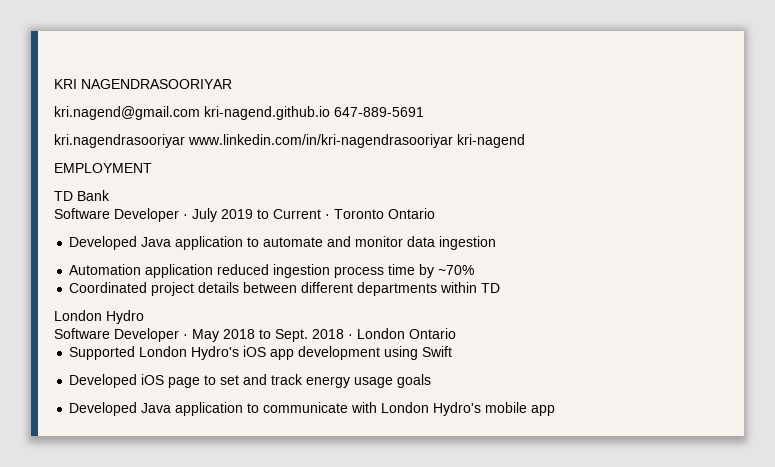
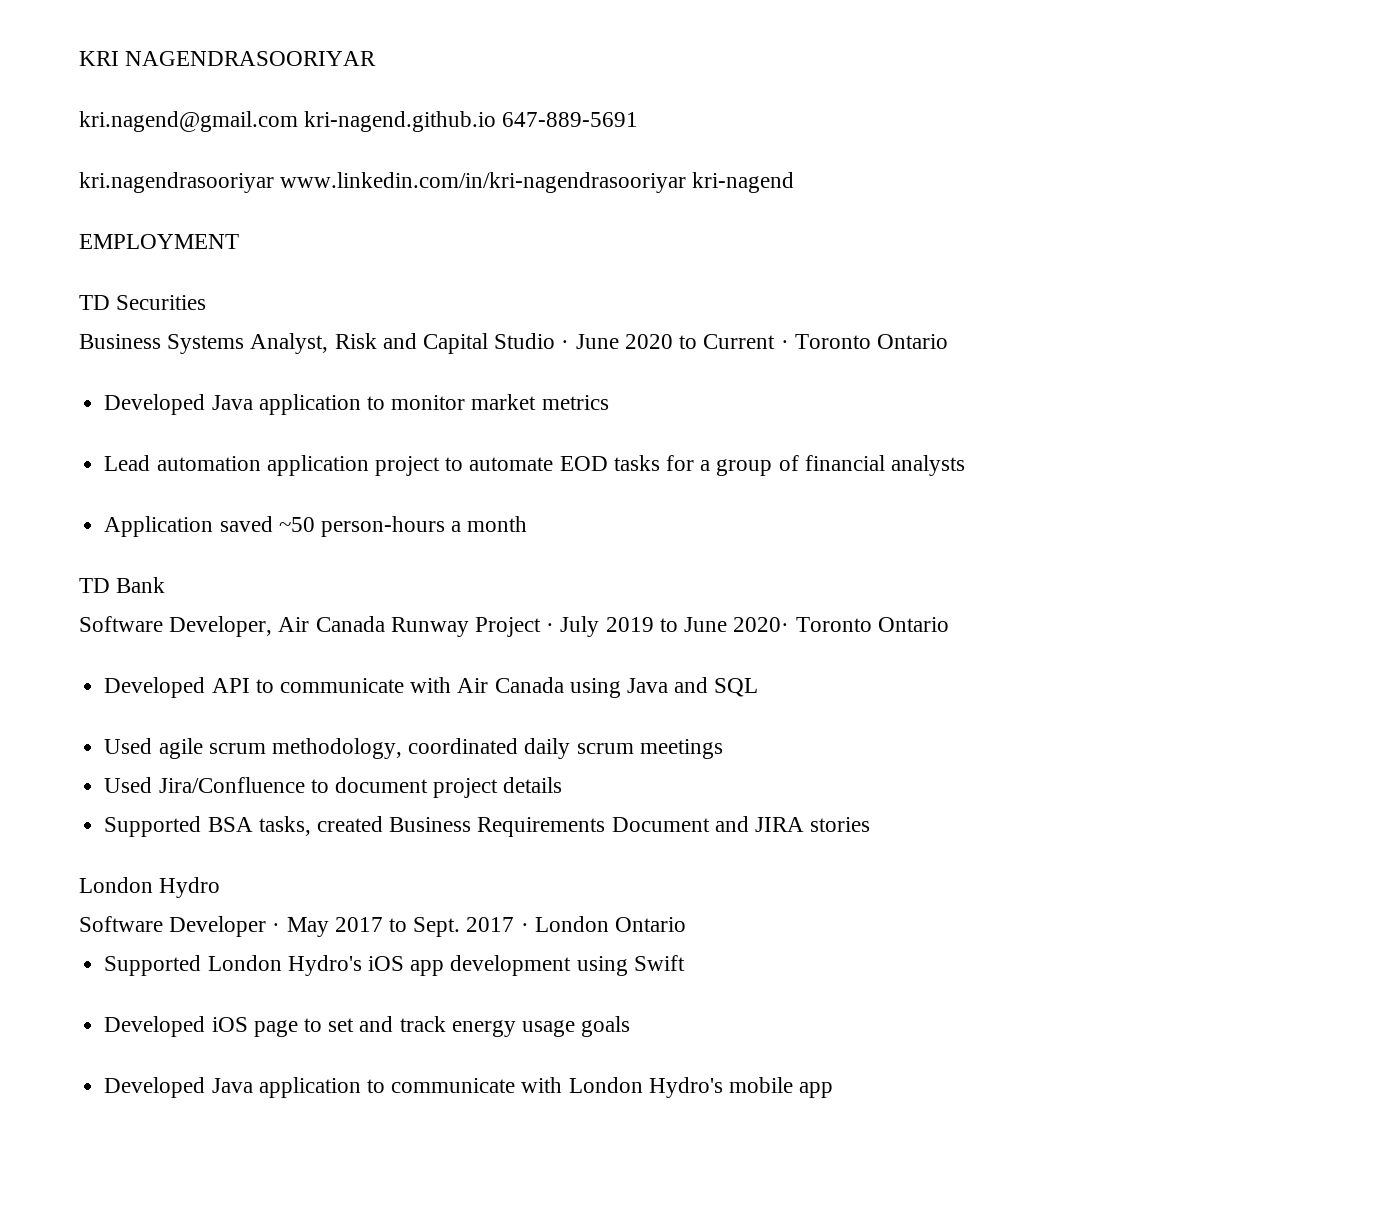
- TD Bank
- Software Developer · July 2019 to Current · Toronto Ontario
+ TD Securities
+ Business Systems Analyst, Risk and Capital Studio · June 2020 to Current · Toronto Ontario
- Developed Java application to automate and monitor data ingestion
- Automation application reduced ingestion process time by ~70%
- Coordinated project details between different departments within TD
+ Developed Java application to monitor market metrics
+ Lead automation application project to automate EOD tasks for a group of financial analysts
+ Application saved ~50 person-hours a month
+ TD Bank
+ Software Developer, Air Canada Runway Project · July 2019 to June 2020· Toronto Ontario
+ Developed API to communicate with Air Canada using Java and SQL
+ Used agile scrum methodology, coordinated daily scrum meetings
+ Used Jira/Confluence to document project details
+ Supported BSA tasks, created Business Requirements Document and JIRA stories
- Software Developer · May 2018 to Sept.
+ Software Developer · May 2017 to Sept.
- 2018 · London Ontario
+ 2017 · London Ontario

